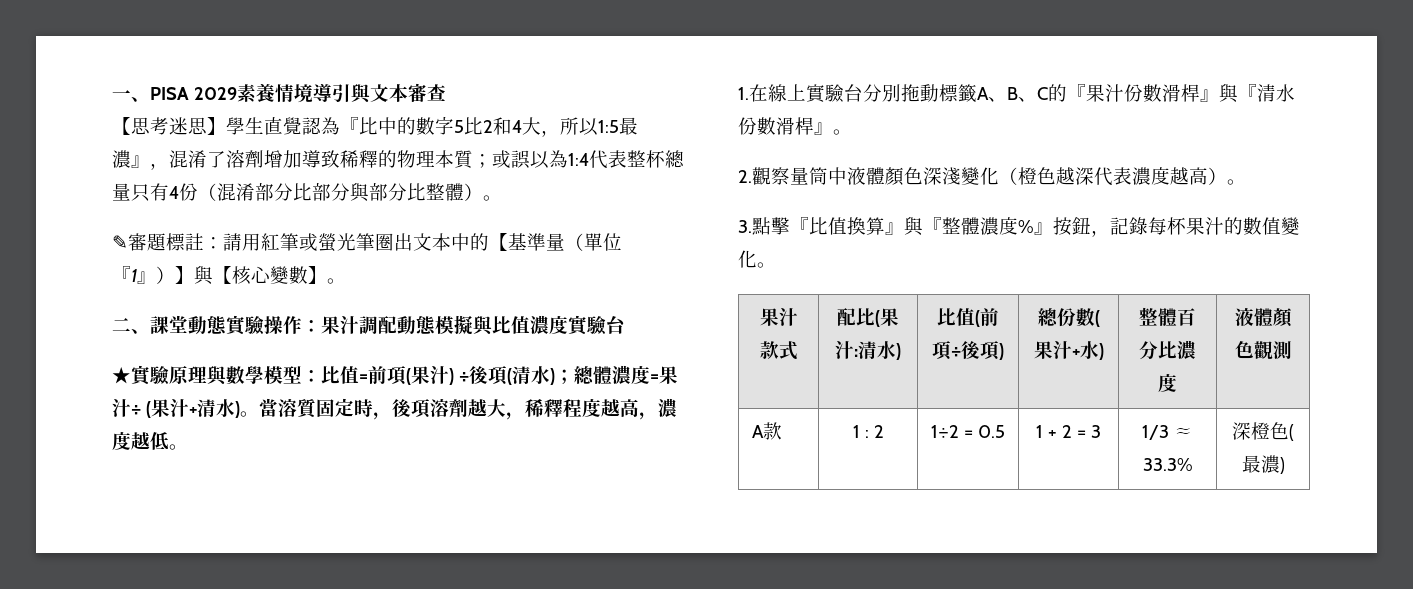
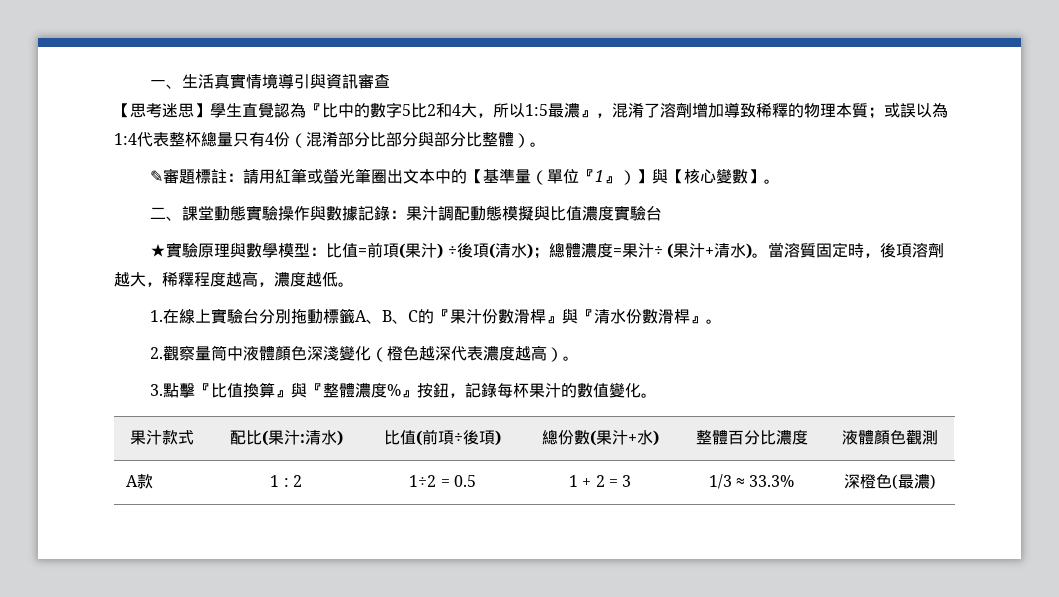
- 一、PISA 2029素養情境導引與文本審查
+ 一、生活真實情境導引與資訊審查
- 二、課堂動態實驗操作：果汁調配動態模擬與比值濃度實驗台
+ 二、課堂動態實驗操作與數據記錄：果汁調配動態模擬與比值濃度實驗台

